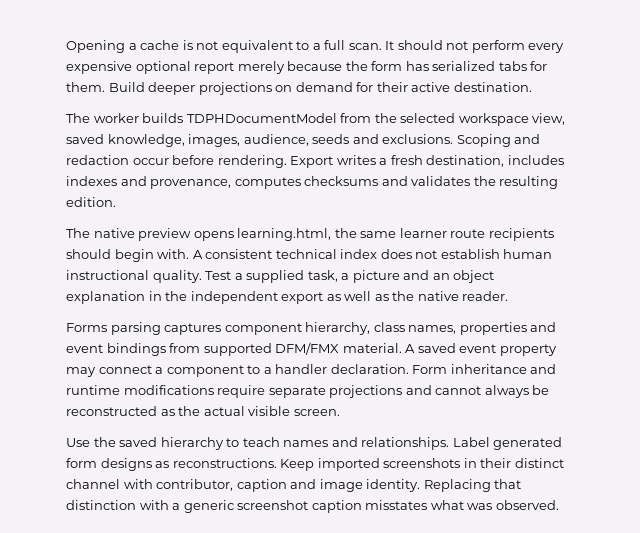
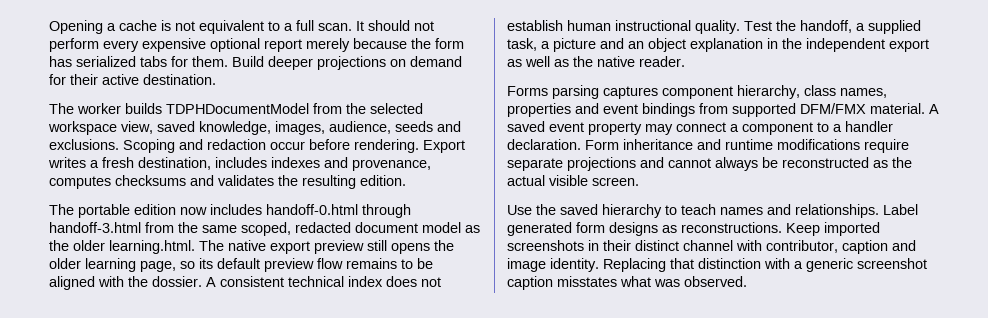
- The native preview opens learning.html, the same learner route recipients should begin with.
+ The portable edition now includes handoff-0.html through handoff-3.html from the same scoped, redacted document model as the older learning.html. The native export preview still opens the older learning page, so its default preview flow remains to be aligned with the dossier.
- Test a supplied task, a picture and an object explanation in the independent export as well as the native reader.
+ Test the handoff, a supplied task, a picture and an object explanation in the independent export as well as the native reader.

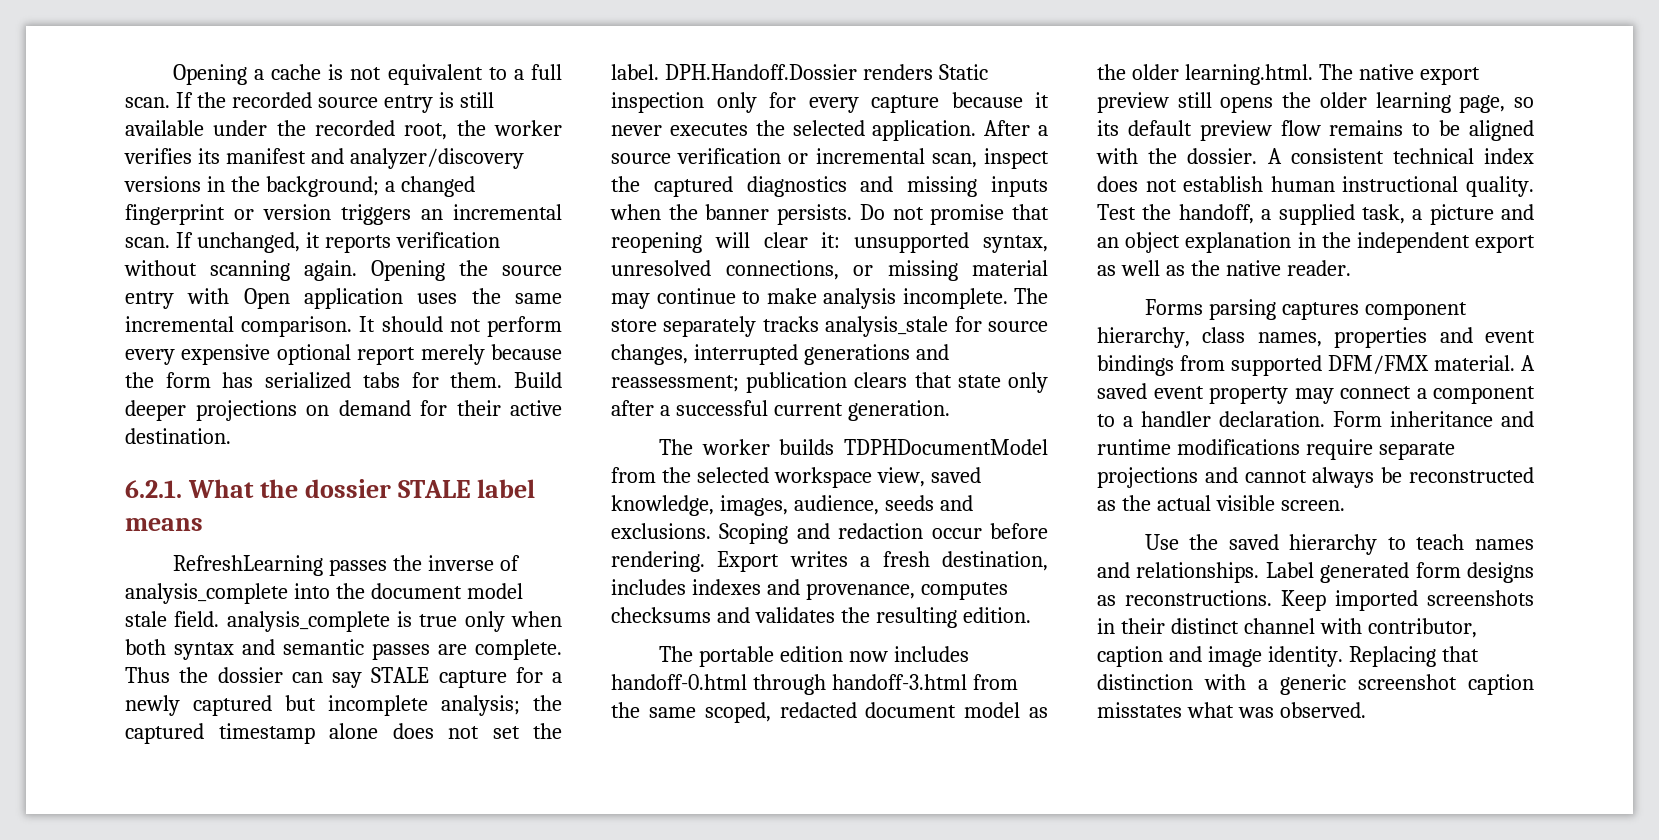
+ If the recorded source entry is still available under the recorded root, the worker verifies its manifest and analyzer/discovery versions in the background; a changed fingerprint or version triggers an incremental scan. If unchanged, it reports verification without scanning again. Opening the source entry with Open application uses the same incremental comparison.
+ 6.2.1. What the dossier STALE label means
+ RefreshLearning passes the inverse of analysis_complete into the document model stale field. analysis_complete is true only when both syntax and semantic passes are complete. Thus the dossier can say STALE capture for a newly captured but incomplete analysis; the captured timestamp alone does not set the label. DPH.Handoff.Dossier renders Static inspection only for every capture because it never executes the selected application. After a source verification or incremental scan, inspect the captured diagnostics and missing inputs when the banner persists. Do not promise that reopening will clear it: unsupported syntax, unresolved connections, or missing material may continue to make analysis incomplete. The store separately tracks analysis_stale for source changes, interrupted generations and reassessment; publication clears that state only after a successful current generation.

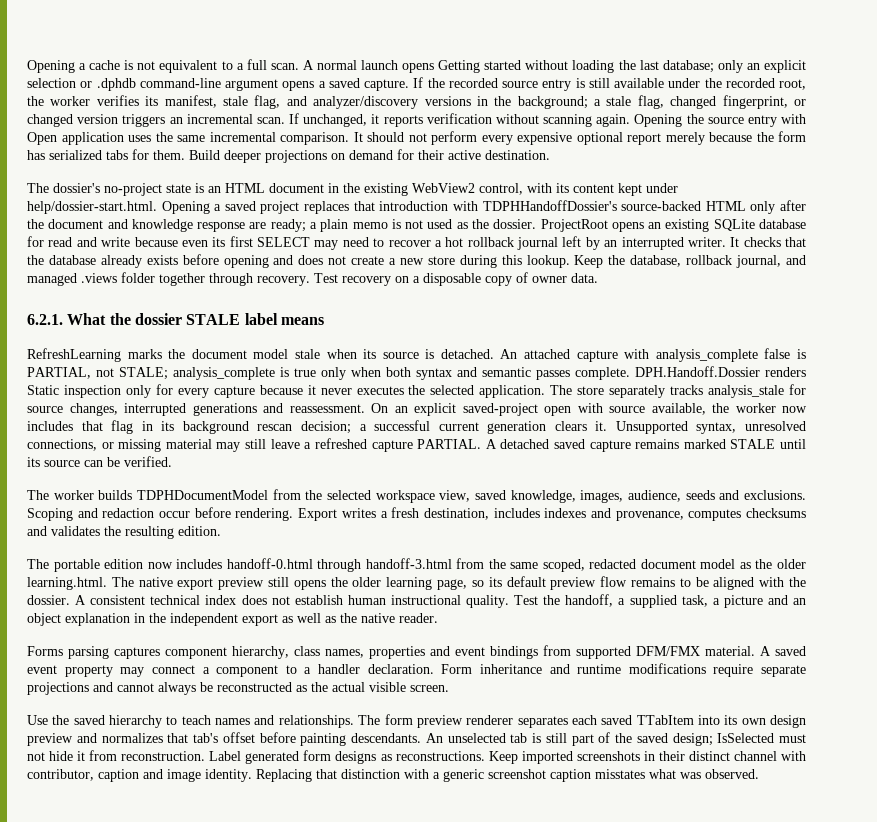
+ A normal launch opens Getting started without loading the last database; only an explicit selection or .dphdb command-line argument opens a saved capture.
- If the recorded source entry is still available under the recorded root, the worker verifies its manifest and analyzer/discovery versions in the background; a changed fingerprint or version triggers an incremental scan.
+ If the recorded source entry is still available under the recorded root, the worker verifies its manifest, stale flag, and analyzer/discovery versions in the background; a stale flag, changed fingerprint, or changed version triggers an incremental scan.
+ The dossier's no-project state is an HTML document in the existing WebView2 control, with its content kept under help/dossier-start.html. Opening a saved project replaces that introduction with TDPHHandoffDossier's source-backed HTML only after the document and knowledge response are ready; a plain memo is not used as the dossier. ProjectRoot opens an existing SQLite database for read and write because even its first SELECT may need to recover a hot rollback journal left by an interrupted writer. It checks that the database already exists before opening and does not create a new store during this lookup. Keep the database, rollback journal, and managed .views folder together through recovery. Test recovery on a disposable copy of owner data.
- RefreshLearning passes the inverse of analysis_complete into the document model stale field. analysis_complete is true only when both syntax and semantic passes are complete. Thus the dossier can say STALE capture for a newly captured but incomplete analysis; the captured timestamp alone does not set the label.
+ RefreshLearning marks the document model stale when its source is detached. An attached capture with analysis_complete false is PARTIAL, not STALE; analysis_complete is true only when both syntax and semantic passes complete.
- After a source verification or incremental scan, inspect the captured diagnostics and missing inputs when the banner persists. Do not promise that reopening will clear it: unsupported syntax, unresolved connections, or missing material may continue to make analysis incomplete.
- The store separately tracks analysis_stale for source changes, interrupted generations and reassessment; publication clears that state only after a successful current generation.
+ The store separately tracks analysis_stale for source changes, interrupted generations and reassessment. On an explicit saved-project open with source available, the worker now includes that flag in its background rescan decision; a successful current generation clears it. Unsupported syntax, unresolved connections, or missing material may still leave a refreshed capture PARTIAL. A detached saved capture remains marked STALE until its source can be verified.
+ The form preview renderer separates each saved TTabItem into its own design preview and normalizes that tab's offset before painting descendants. An unselected tab is still part of the saved design; IsSelected must not hide it from reconstruction.

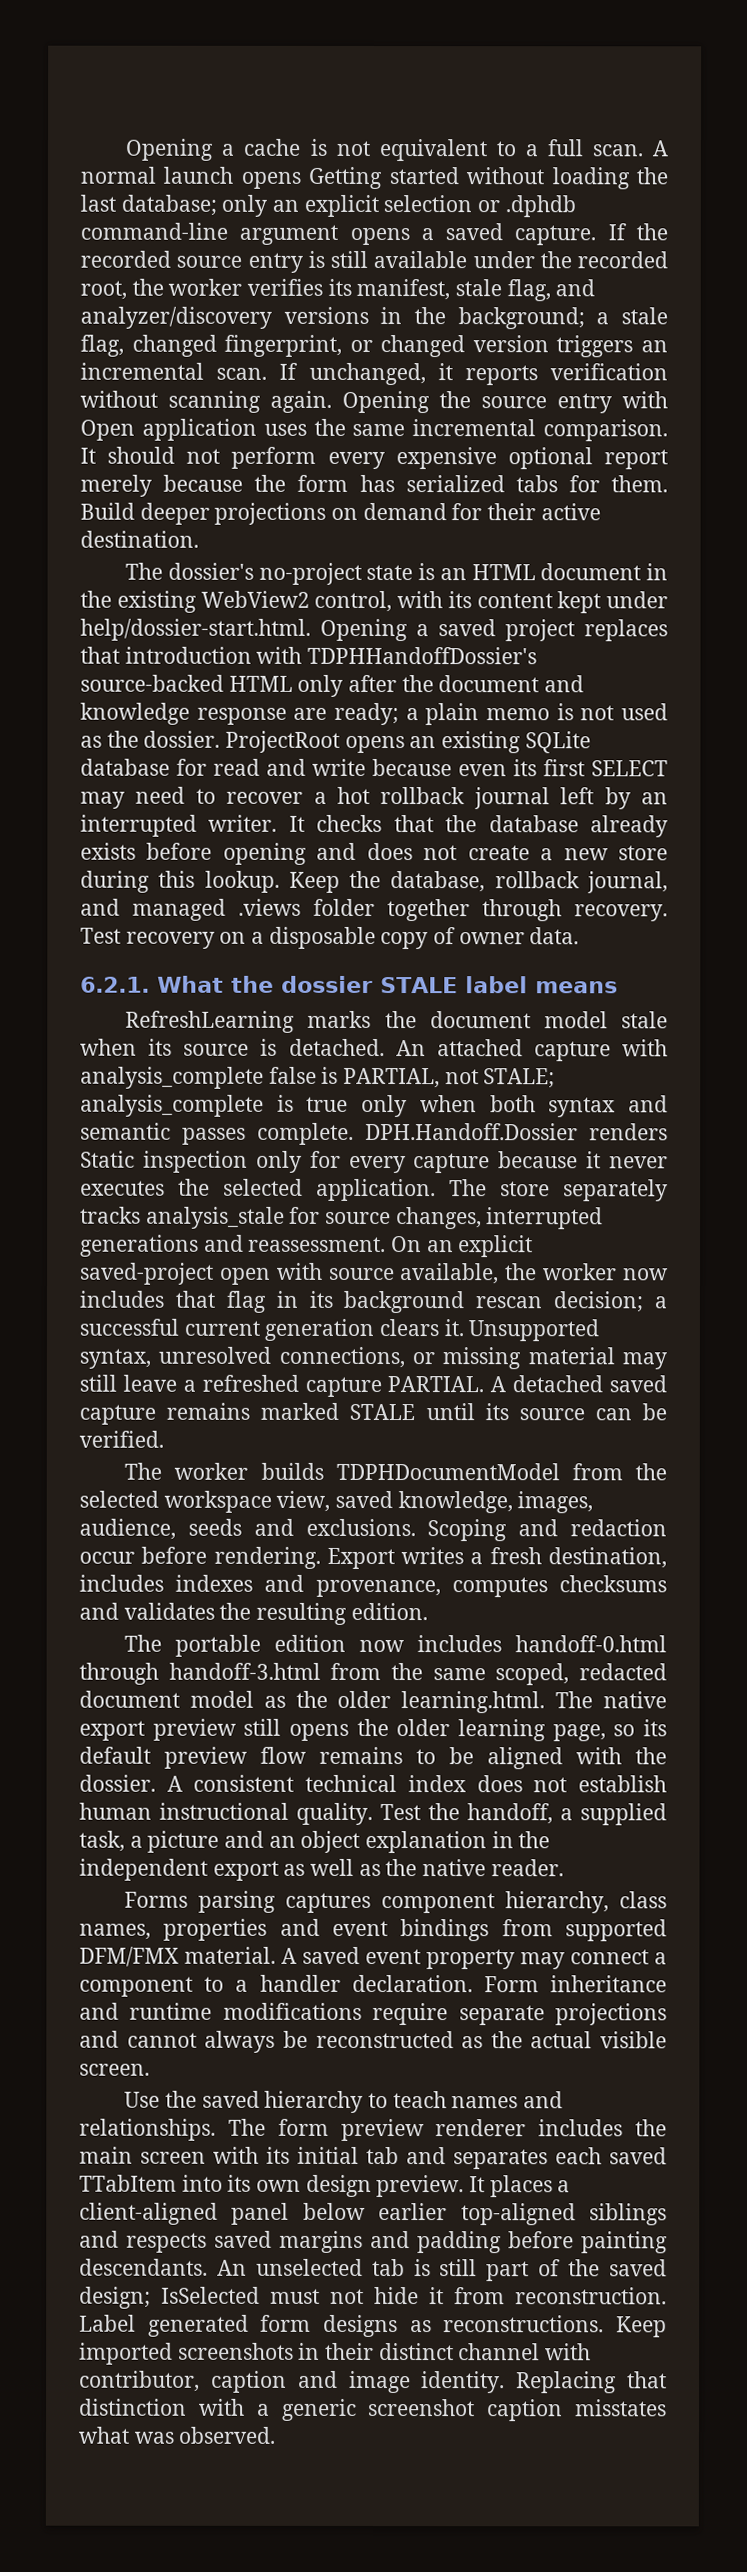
- The form preview renderer separates each saved TTabItem into its own design preview and normalizes that tab's offset before painting descendants.
+ The form preview renderer includes the main screen with its initial tab and separates each saved TTabItem into its own design preview. It places a client-aligned panel below earlier top-aligned siblings and respects saved margins and padding before painting descendants.

